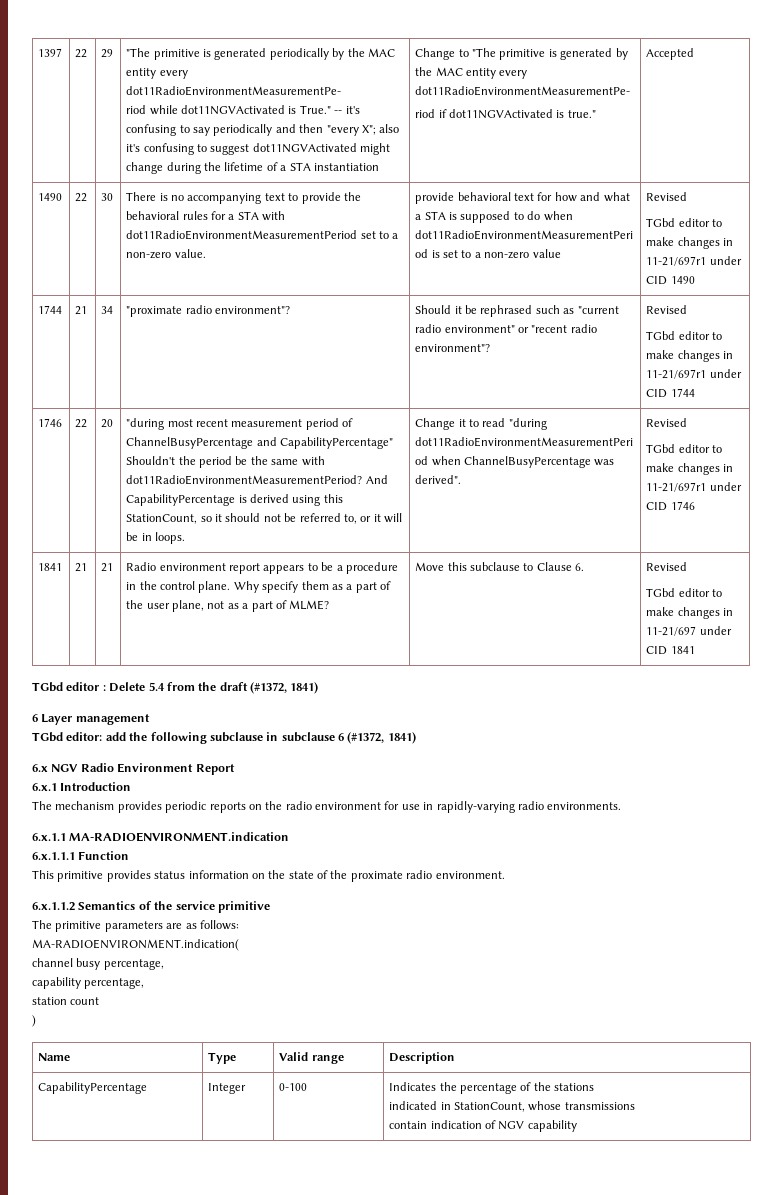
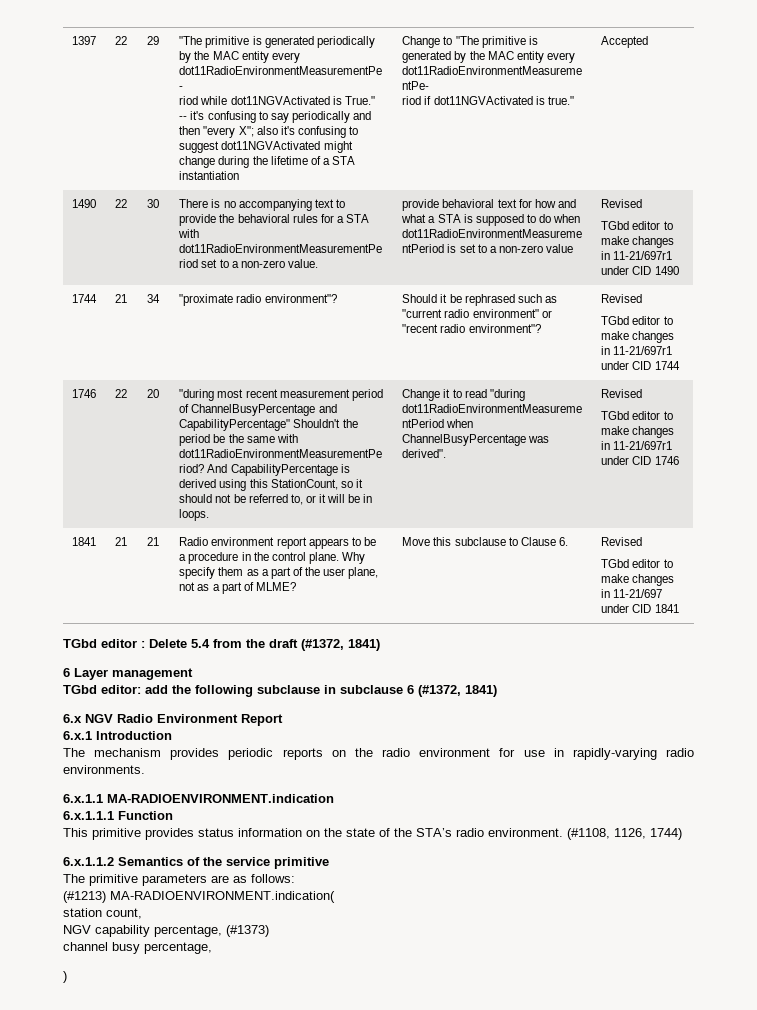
- This primitive provides status information on the state of the proximate radio environment.
+ This primitive provides status information on the state of the STA’s radio environment. (#1108, 1126, 1744)
- MA-RADIOENVIRONMENT.indication(
+ (#1213) MA-RADIOENVIRONMENT.indication(
+ station count,
+ NGV capability percentage, (#1373)
  channel busy percentage,
- capability percentage,
- station count
  )
- Name | Type | Valid range | Description
- CapabilityPercentage | Integer | 0-100 | Indicates the percentage of the stations
- indicated in StationCount, whose transmissions
- contain indication of NGV capability

